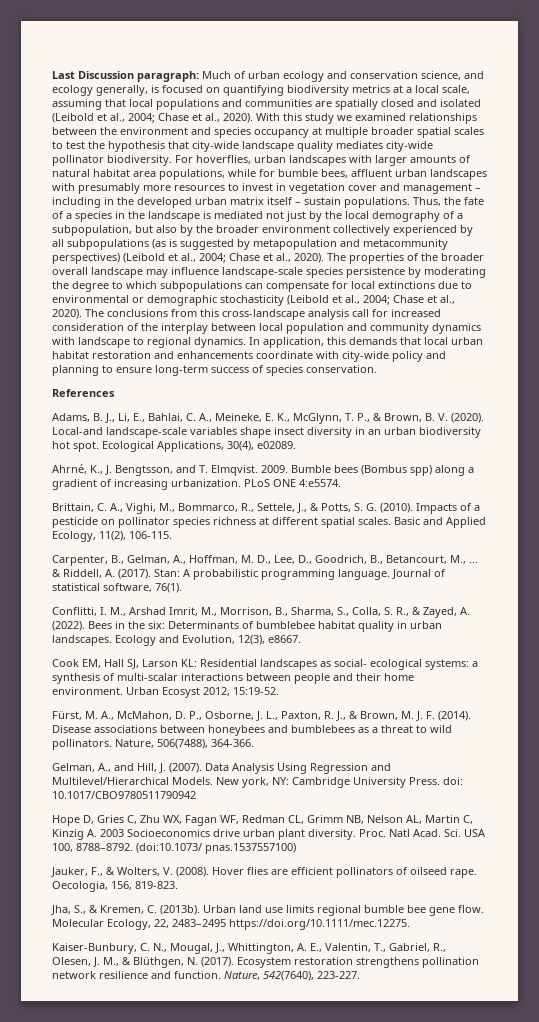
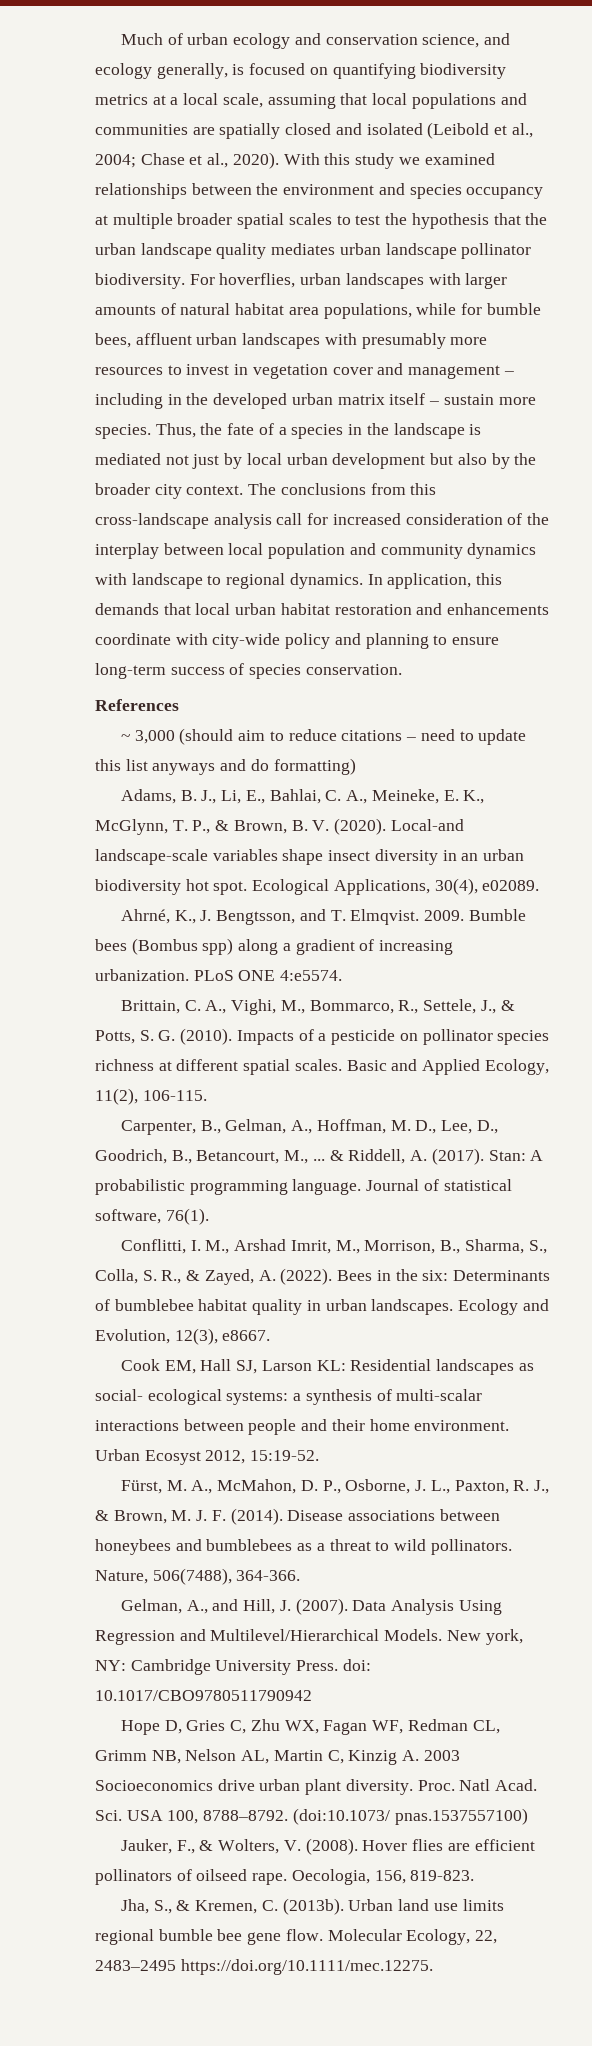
- Last Discussion paragraph: Much of urban ecology and conservation science, and ecology generally, is focused on quantifying biodiversity metrics at a local scale, assuming that local populations and communities are spatially closed and isolated (Leibold et al., 2004; Chase et al., 2020).
+ Much of urban ecology and conservation science, and ecology generally, is focused on quantifying biodiversity metrics at a local scale, assuming that local populations and communities are spatially closed and isolated (Leibold et al., 2004; Chase et al., 2020).
- With this study we examined relationships between the environment and species occupancy at multiple broader spatial scales to test the hypothesis that city-wide landscape quality mediates city-wide pollinator biodiversity.
+ With this study we examined relationships between the environment and species occupancy at multiple broader spatial scales to test the hypothesis that the urban landscape quality mediates urban landscape pollinator biodiversity.
- For hoverflies, urban landscapes with larger amounts of natural habitat area populations, while for bumble bees, affluent urban landscapes with presumably more resources to invest in vegetation cover and management – including in the developed urban matrix itself – sustain populations.
+ For hoverflies, urban landscapes with larger amounts of natural habitat area populations, while for bumble bees, affluent urban landscapes with presumably more resources to invest in vegetation cover and management – including in the developed urban matrix itself – sustain more species.
- Thus, the fate of a species in the landscape is mediated not just by the local demography of a subpopulation, but also by the broader environment collectively experienced by all subpopulations (as is suggested by metapopulation and metacommunity perspectives) (Leibold et al., 2004; Chase et al., 2020). The properties of the broader overall landscape may influence landscape-scale species persistence by moderating the degree to which subpopulations can compensate for local extinctions due to environmental or demographic stochasticity (Leibold et al., 2004; Chase et al., 2020).
+ Thus, the fate of a species in the landscape is mediated not just by local urban development but also by the broader city context.
+ ~ 3,000 (should aim to reduce citations – need to update this list anyways and do formatting)
- Kaiser-Bunbury, C. N., Mougal, J., Whittington, A. E., Valentin, T., Gabriel, R., Olesen, J. M., & Blüthgen, N. (2017). Ecosystem restoration strengthens pollination network resilience and function. Nature, 542(7640), 223-227.

